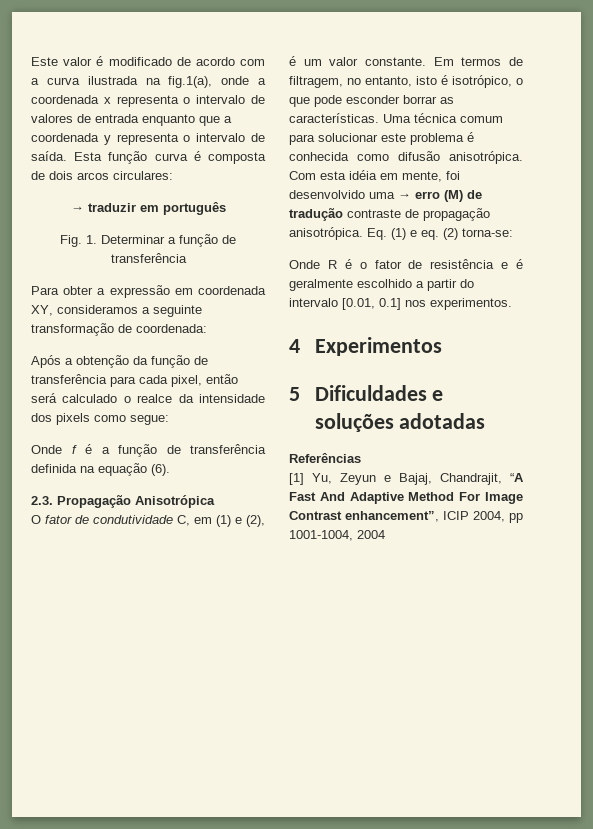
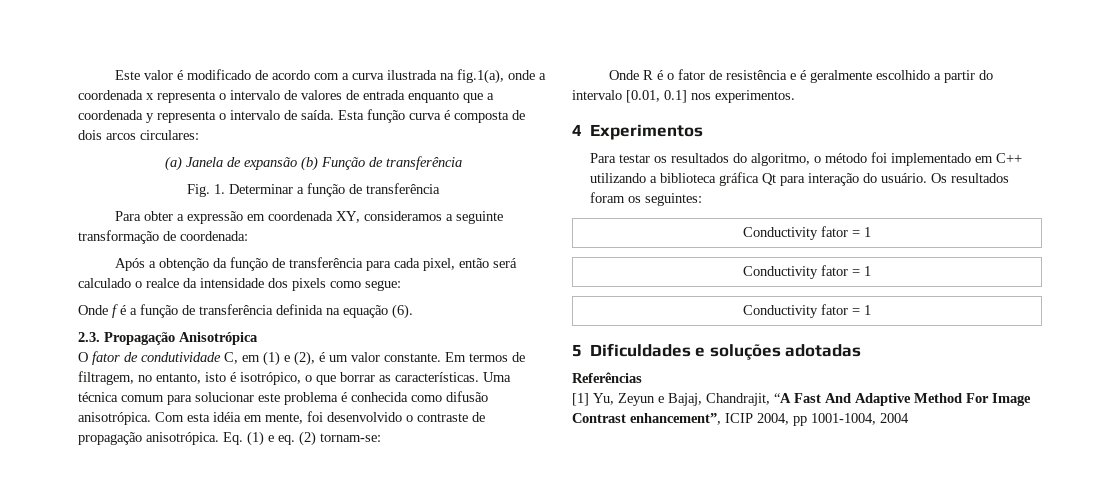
- → traduzir em português
+ (a) Janela de expansão (b) Função de transferência
- Em termos de filtragem, no entanto, isto é isotrópico, o que pode esconder borrar as características.
+ Em termos de filtragem, no entanto, isto é isotrópico, o que borrar as características.
- Com esta idéia em mente, foi desenvolvido uma → erro (M) de tradução contraste de propagação anisotrópica.
+ Com esta idéia em mente, foi desenvolvido o contraste de propagação anisotrópica.
- (2) torna-se:
+ (2) tornam-se:
+ Para testar os resultados do algoritmo, o método foi implementado em C++ utilizando a biblioteca gráfica Qt para interação do usuário. Os resultados foram os seguintes:
+ Conductivity fator = 1
+ Conductivity fator = 1
+ Conductivity fator = 1

